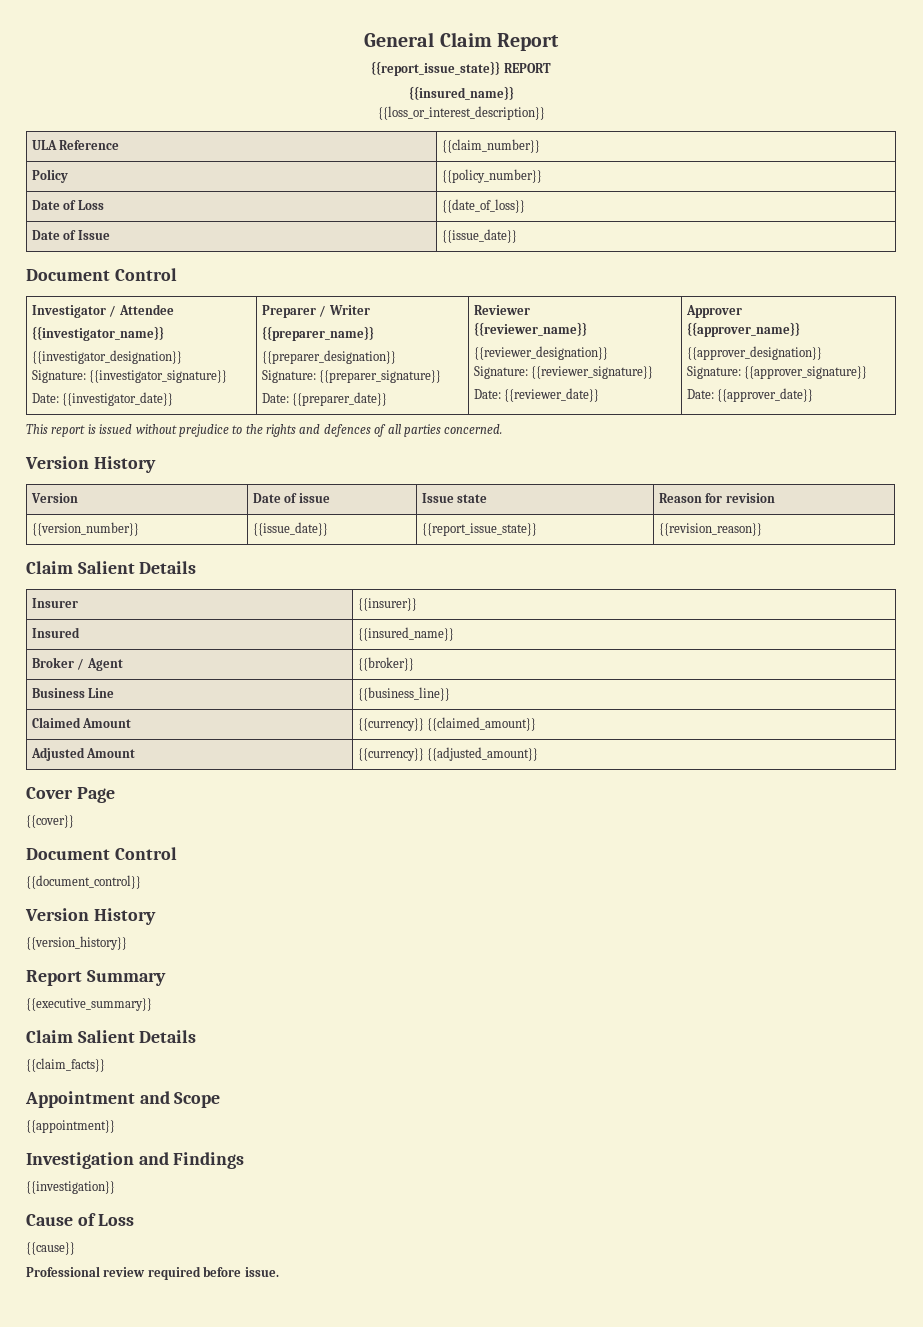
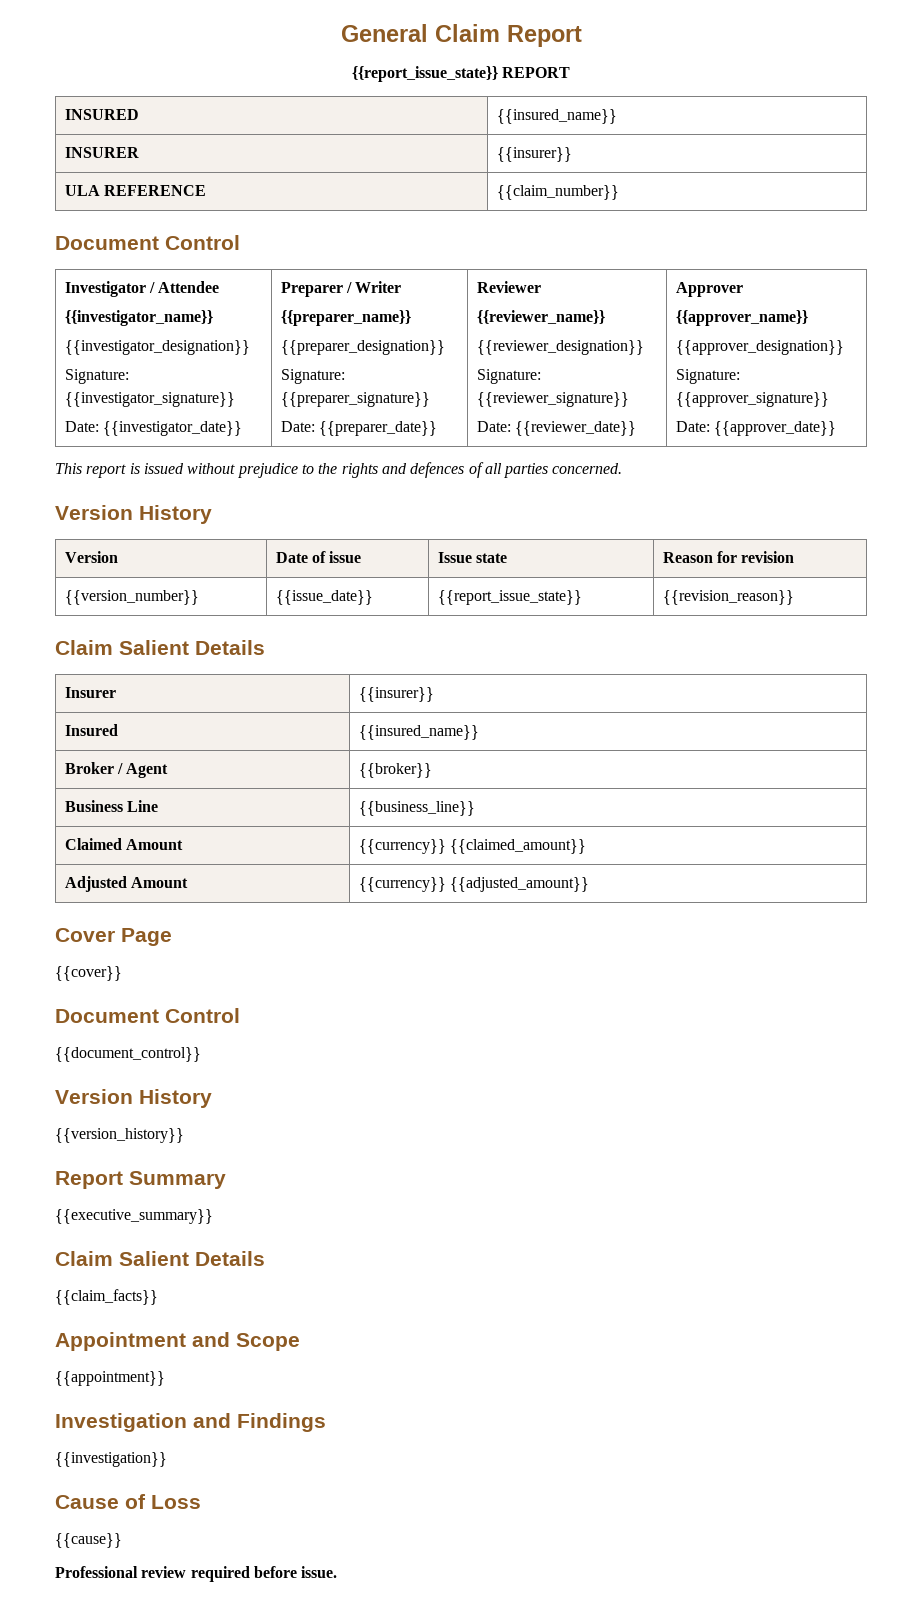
  {{report_issue_state}} REPORT
- {{insured_name}}
- {{loss_or_interest_description}}
+ INSURED | {{insured_name}}
+ INSURER | {{insurer}}
- ULA Reference | {{claim_number}}
+ ULA REFERENCE | {{claim_number}}
- Policy | {{policy_number}}
- Date of Loss | {{date_of_loss}}
- Date of Issue | {{issue_date}}

